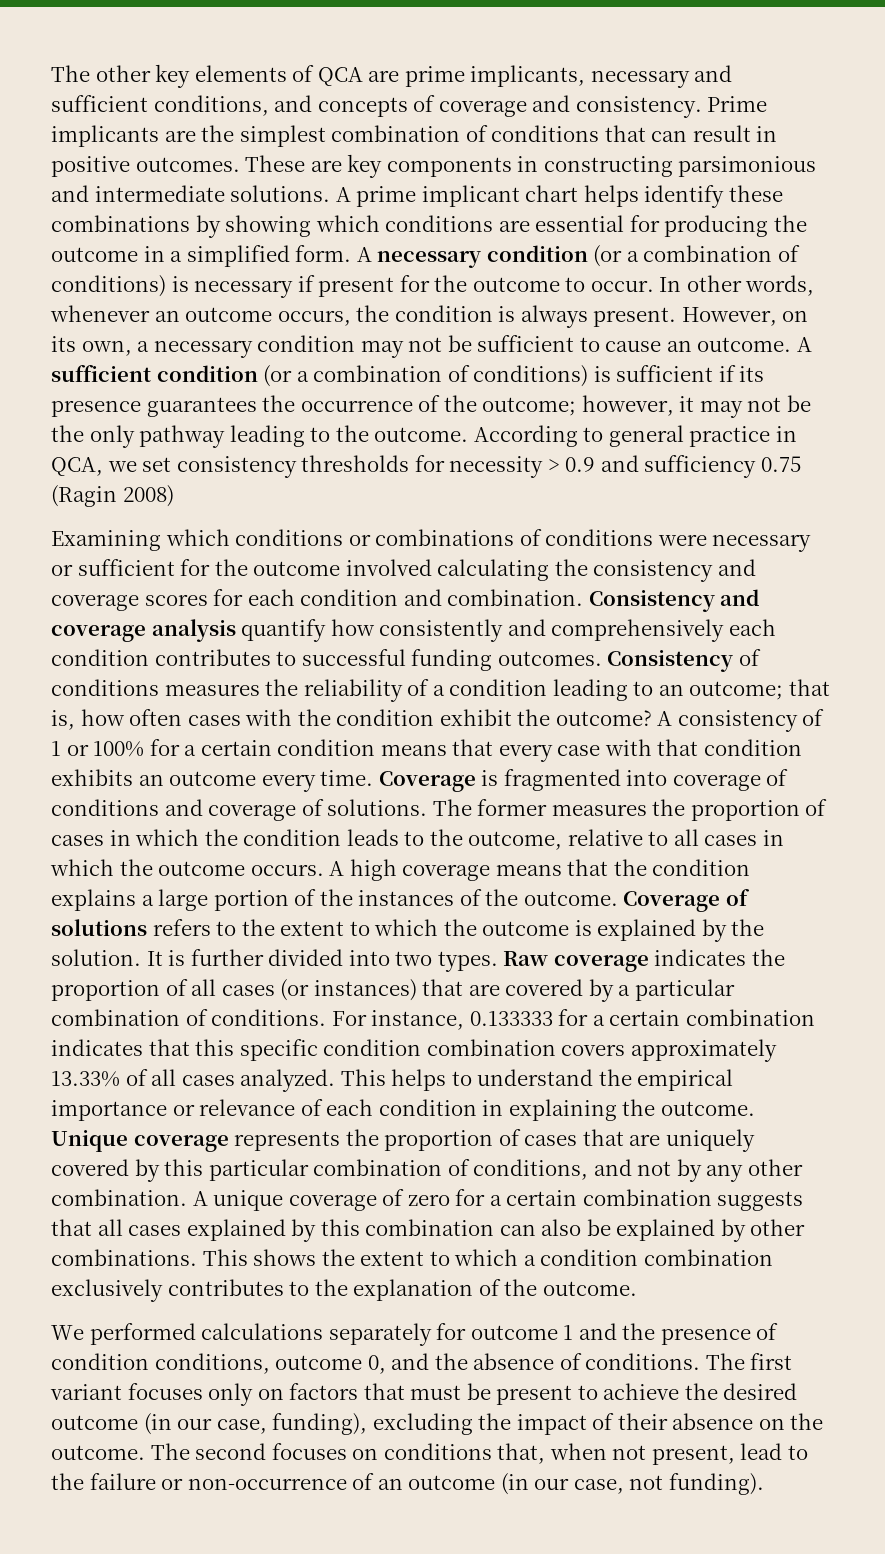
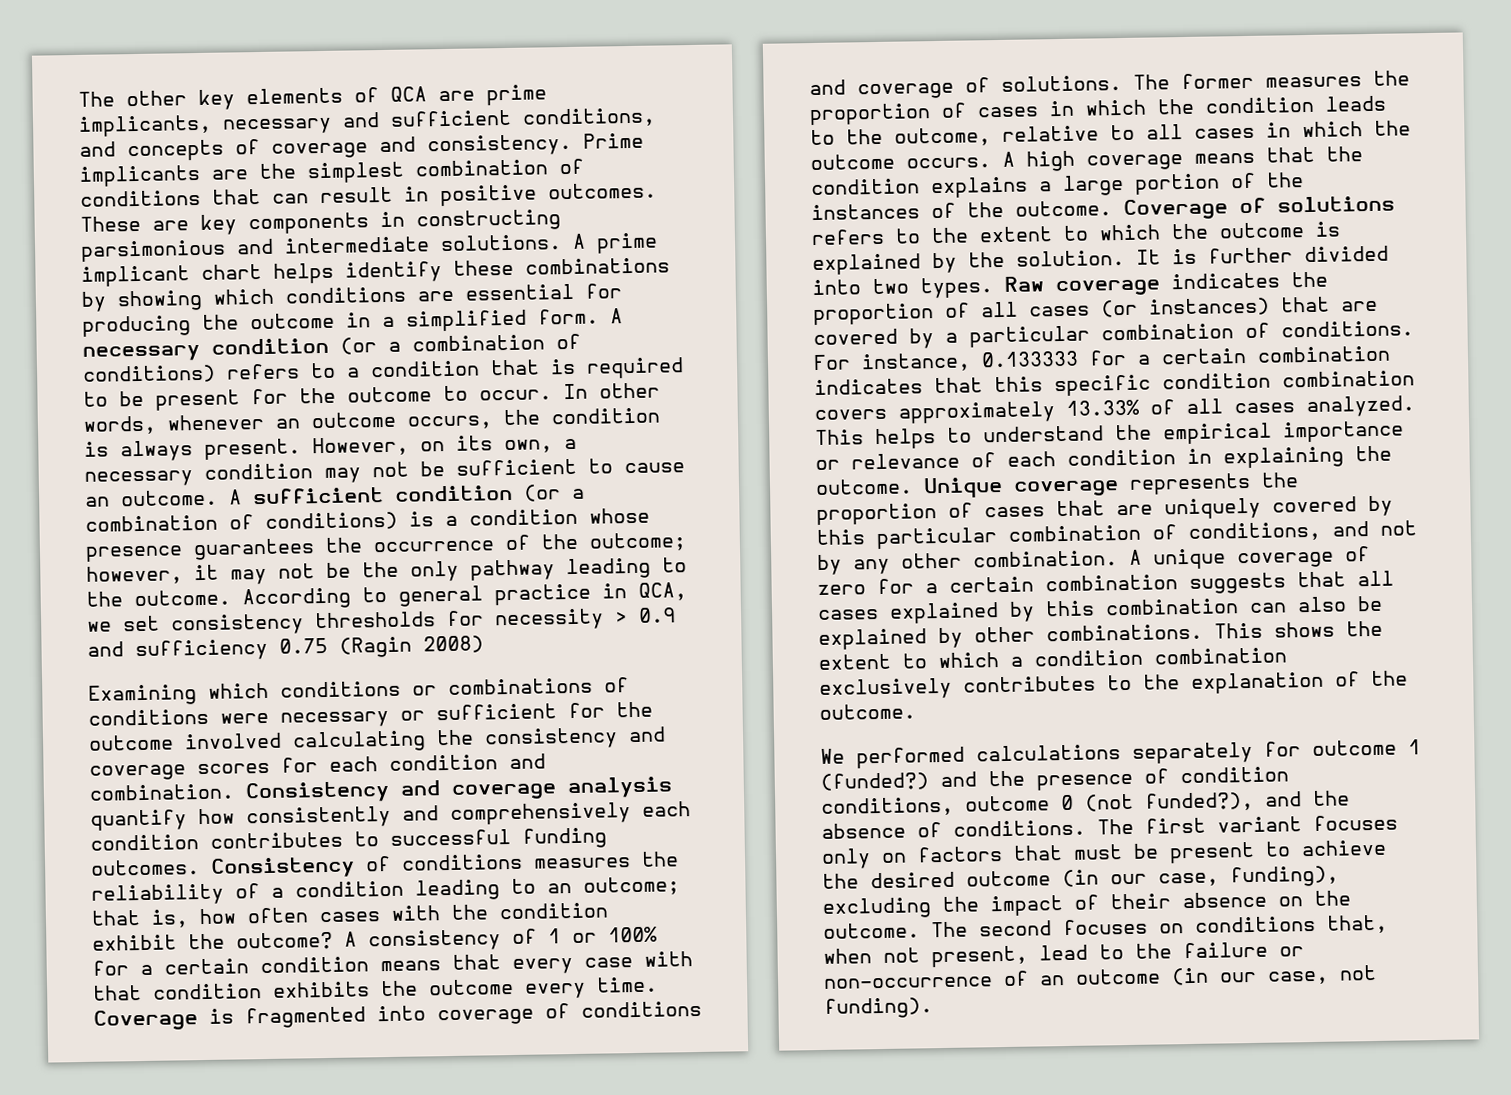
- A necessary condition (or a combination of conditions) is necessary if present for the outcome to occur.
+ A necessary condition (or a combination of conditions) refers to a condition that is required to be present for the outcome to occur.
- A sufficient condition (or a combination of conditions) is sufficient if its presence guarantees the occurrence of the outcome; however, it may not be the only pathway leading to the outcome.
+ A sufficient condition (or a combination of conditions) is a condition whose presence guarantees the occurrence of the outcome; however, it may not be the only pathway leading to the outcome.
- A consistency of 1 or 100% for a certain condition means that every case with that condition exhibits an outcome every time.
+ A consistency of 1 or 100% for a certain condition means that every case with that condition exhibits the outcome every time.
- We performed calculations separately for outcome 1 and the presence of condition conditions, outcome 0, and the absence of conditions.
+ We performed calculations separately for outcome 1 (funded?) and the presence of condition conditions, outcome 0 (not funded?), and the absence of conditions.

